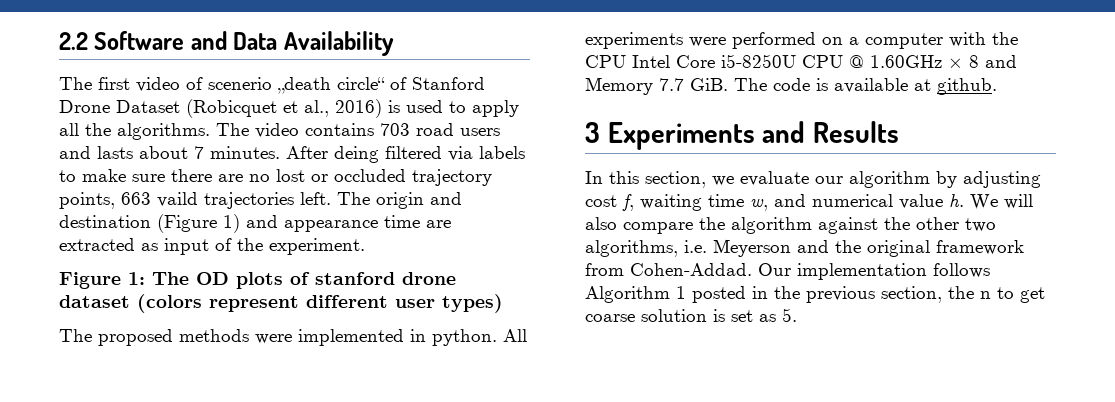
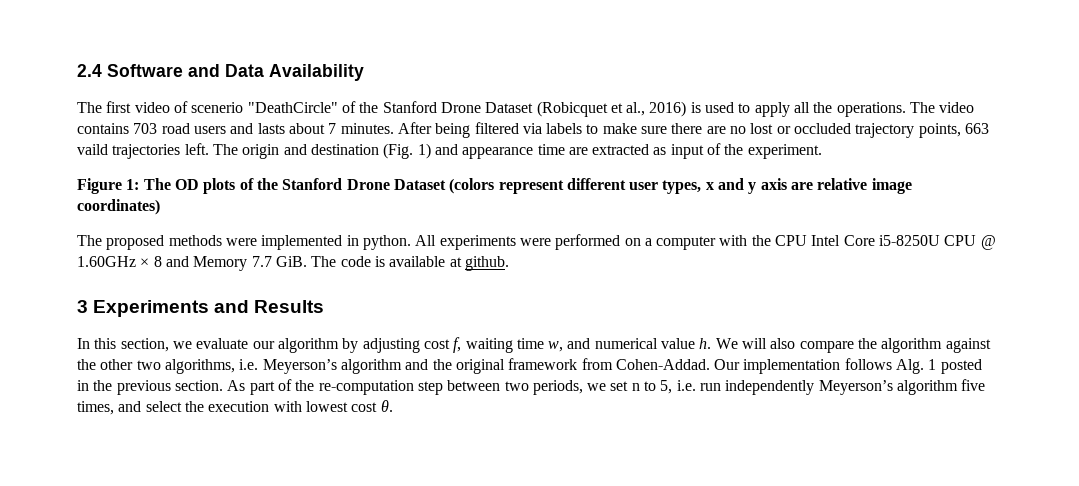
- 2.2 Software and Data Availability
+ 2.4 Software and Data Availability
- The first video of scenerio „death circle“ of Stanford Drone Dataset (Robicquet et al., 2016) is used to apply all the algorithms.
+ The first video of scenerio "DeathCircle" of the Stanford Drone Dataset (Robicquet et al., 2016) is used to apply all the operations.
- After deing filtered via labels to make sure there are no lost or occluded trajectory points, 663 vaild trajectories left.
+ After being filtered via labels to make sure there are no lost or occluded trajectory points, 663 vaild trajectories left.
- The origin and destination (Figure 1) and appearance time are extracted as input of the experiment.
+ The origin and destination (Fig. 1) and appearance time are extracted as input of the experiment.
- Figure 1: The OD plots of stanford drone dataset (colors represent different user types)
+ Figure 1: The OD plots of the Stanford Drone Dataset (colors represent different user types, x and y axis are relative image coordinates)
- We will also compare the algorithm against the other two algorithms, i.e. Meyerson and the original framework from Cohen-Addad.
+ We will also compare the algorithm against the other two algorithms, i.e. Meyerson’s algorithm and the original framework from Cohen-Addad.
- Our implementation follows Algorithm 1 posted in the previous section, the n to get coarse solution is set as 5.
+ Our implementation follows Alg. 1 posted in the previous section. As part of the re-computation step between two periods, we set n to 5, i.e. run independently Meyerson’s algorithm five times, and select the execution with lowest cost θ.

